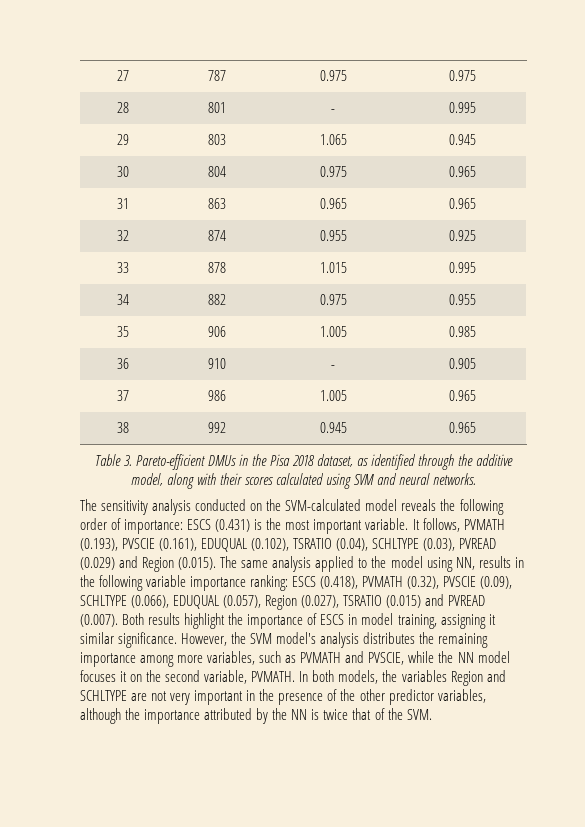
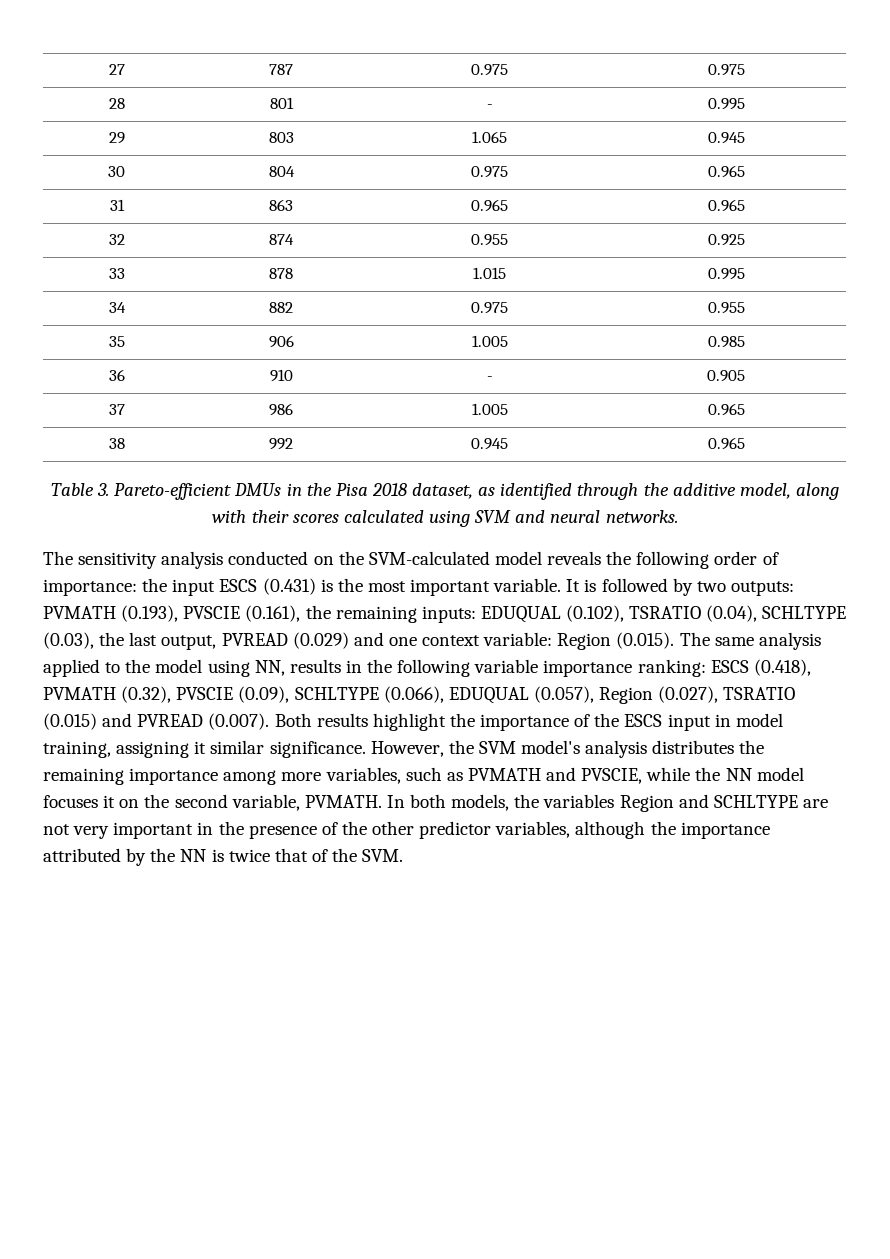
- The sensitivity analysis conducted on the SVM-calculated model reveals the following order of importance: ESCS (0.431) is the most important variable.
+ The sensitivity analysis conducted on the SVM-calculated model reveals the following order of importance: the input ESCS (0.431) is the most important variable.
- It follows, PVMATH (0.193), PVSCIE (0.161), EDUQUAL (0.102), TSRATIO (0.04), SCHLTYPE (0.03), PVREAD (0.029) and Region (0.015). The same analysis applied to the model using NN, results in the following variable importance ranking: ESCS (0.418), PVMATH (0.32), PVSCIE (0.09), SCHLTYPE (0.066), EDUQUAL (0.057), Region (0.027), TSRATIO (0.015) and PVREAD (0.007). Both results highlight the importance of ESCS in model training, assigning it similar significance.
+ It is followed by two outputs: PVMATH (0.193), PVSCIE (0.161), the remaining inputs: EDUQUAL (0.102), TSRATIO (0.04), SCHLTYPE (0.03), the last output, PVREAD (0.029) and one context variable: Region (0.015). The same analysis applied to the model using NN, results in the following variable importance ranking: ESCS (0.418), PVMATH (0.32), PVSCIE (0.09), SCHLTYPE (0.066), EDUQUAL (0.057), Region (0.027), TSRATIO (0.015) and PVREAD (0.007). Both results highlight the importance of the ESCS input in model training, assigning it similar significance.

